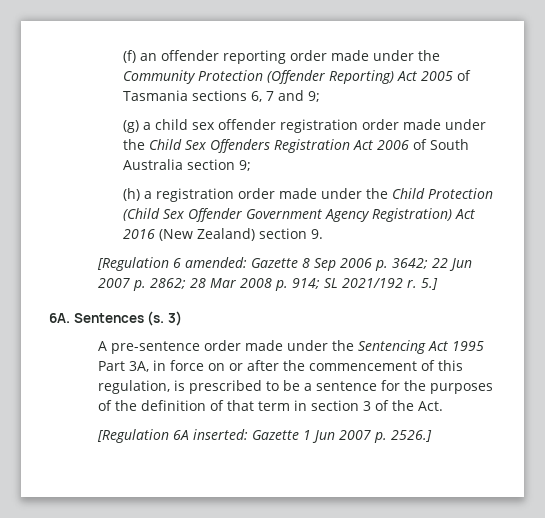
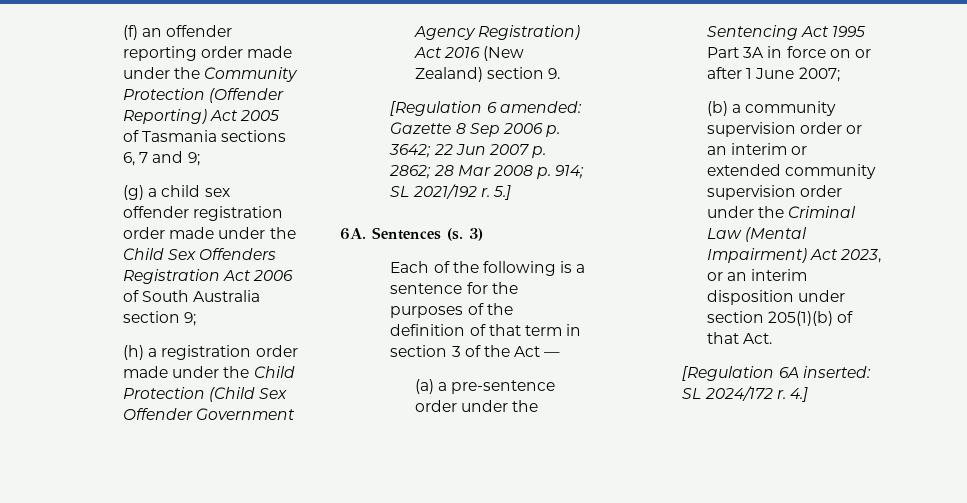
- A pre-sentence order made under the Sentencing Act 1995 Part 3A, in force on or after the commencement of this regulation, is prescribed to be a sentence for the purposes of the definition of that term in section 3 of the Act.
- [Regulation 6A inserted: Gazette 1 Jun 2007 p. 2526.]
+ Each of the following is a sentence for the purposes of the definition of that term in section 3 of the Act —
+ (a) a pre-sentence order under the Sentencing Act 1995 Part 3A in force on or after 1 June 2007;
+ (b) a community supervision order or an interim or extended community supervision order under the Criminal Law (Mental Impairment) Act 2023, or an interim disposition under section 205(1)(b) of that Act.
+ [Regulation 6A inserted: SL 2024/172 r. 4.]

